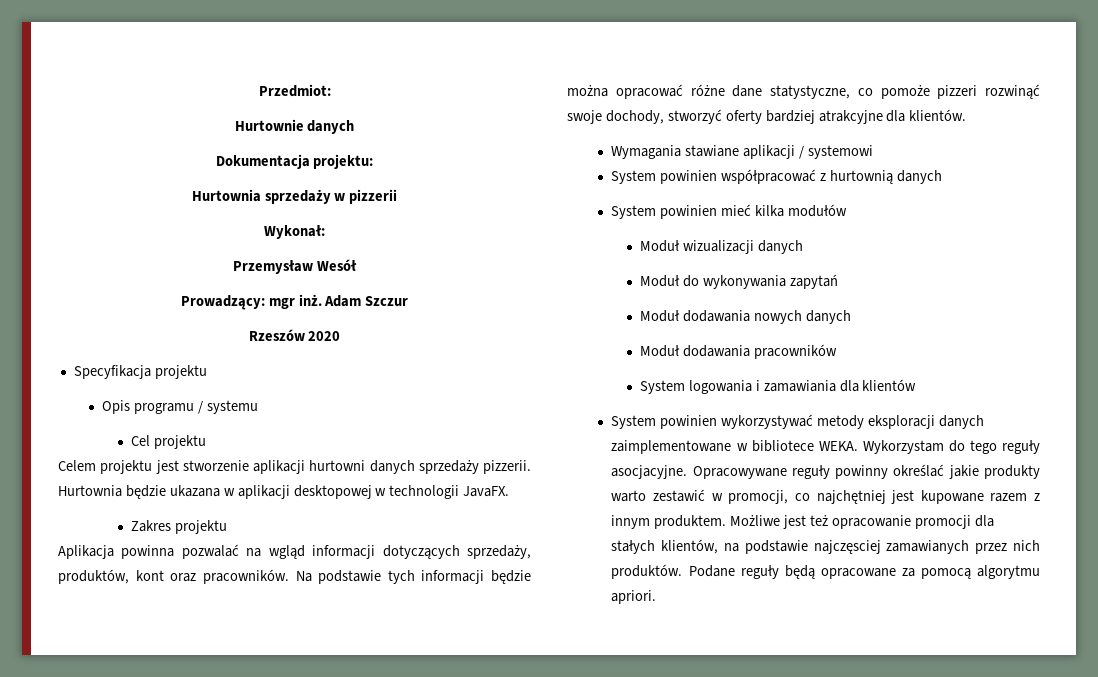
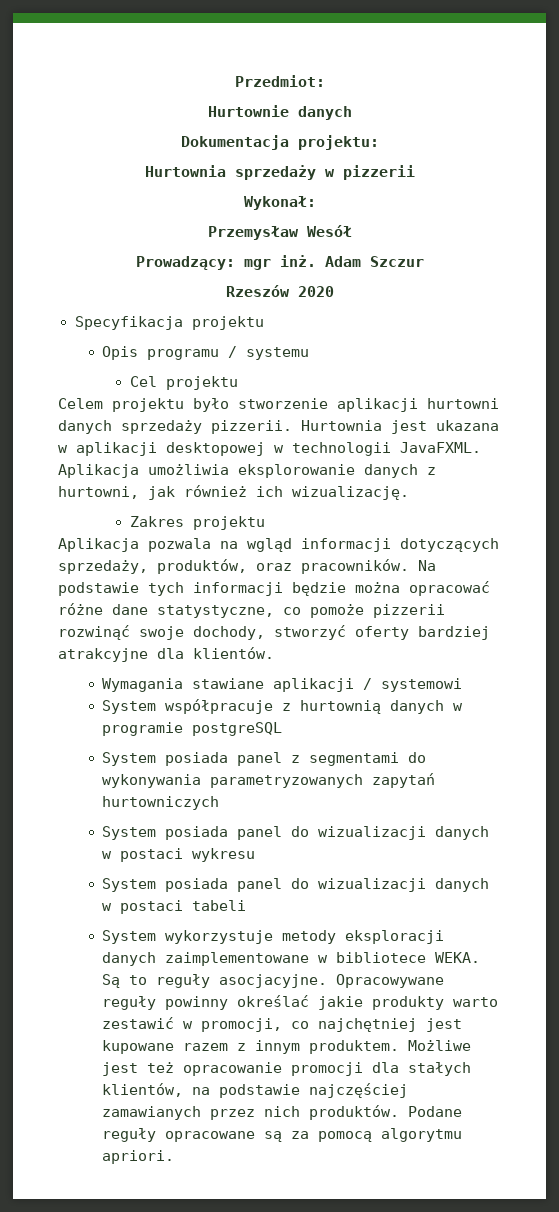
- Celem projektu jest stworzenie aplikacji hurtowni danych sprzedaży pizzerii.
+ Celem projektu było stworzenie aplikacji hurtowni danych sprzedaży pizzerii.
- Hurtownia będzie ukazana w aplikacji desktopowej w technologii JavaFX.
+ Hurtownia jest ukazana w aplikacji desktopowej w technologii JavaFXML. Aplikacja umożliwia eksplorowanie danych z hurtowni, jak również ich wizualizację.
- Aplikacja powinna pozwalać na wgląd informacji dotyczących sprzedaży, produktów, kont oraz pracowników.
+ Aplikacja pozwala na wgląd informacji dotyczących sprzedaży, produktów, oraz pracowników.
- Na podstawie tych informacji będzie można opracować różne dane statystyczne, co pomoże pizzeri rozwinąć swoje dochody, stworzyć oferty bardziej atrakcyjne dla klientów.
+ Na podstawie tych informacji będzie można opracować różne dane statystyczne, co pomoże pizzerii rozwinąć swoje dochody, stworzyć oferty bardziej atrakcyjne dla klientów.
- System powinien współpracować z hurtownią danych
- System powinien mieć kilka modułów
- Moduł wizualizacji danych
- Moduł do wykonywania zapytań
- Moduł dodawania nowych danych
- Moduł dodawania pracowników
- System logowania i zamawiania dla klientów
- System powinien wykorzystywać metody eksploracji danych zaimplementowane w bibliotece WEKA.
+ System współpracuje z hurtownią danych w programie postgreSQL
+ System posiada panel z segmentami do wykonywania parametryzowanych zapytań hurtowniczych
+ System posiada panel do wizualizacji danych w postaci wykresu
+ System posiada panel do wizualizacji danych w postaci tabeli
+ System wykorzystuje metody eksploracji danych zaimplementowane w bibliotece WEKA.
- Wykorzystam do tego reguły asocjacyjne.
+ Są to reguły asocjacyjne.
- Możliwe jest też opracowanie promocji dla stałych klientów, na podstawie najczęsciej zamawianych przez nich produktów.
+ Możliwe jest też opracowanie promocji dla stałych klientów, na podstawie najczęściej zamawianych przez nich produktów.
- Podane reguły będą opracowane za pomocą algorytmu apriori.
+ Podane reguły opracowane są za pomocą algorytmu apriori.

